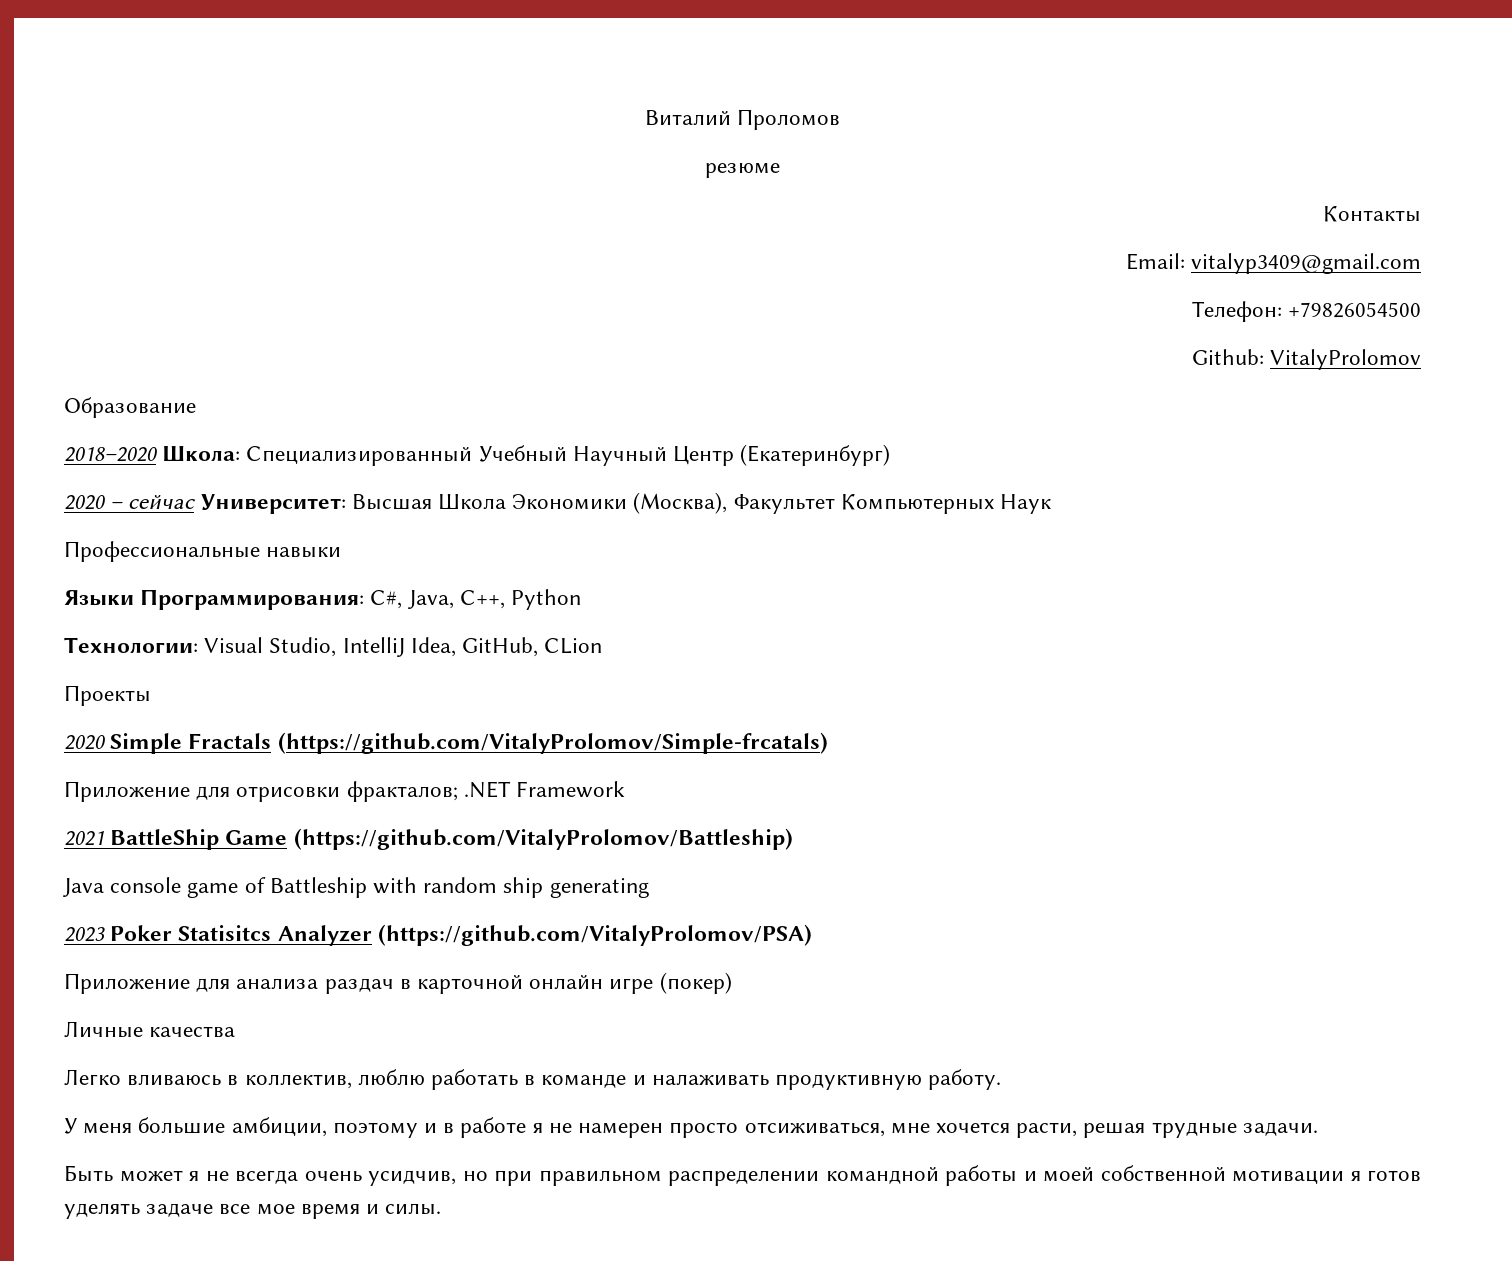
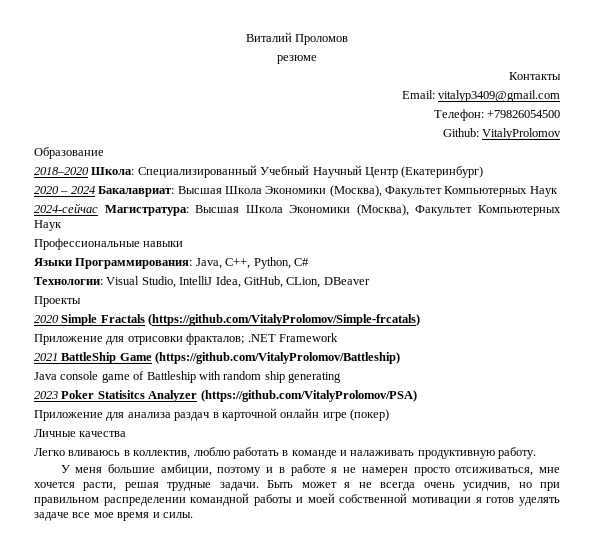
- 2020 – сейчас Университет: Высшая Школа Экономики (Москва), Факультет Компьютерных Наук
+ 2020 – 2024 Бакалавриат: Высшая Школа Экономики (Москва), Факультет Компьютерных Наук
+ 2024-сейчас Магистратура: Высшая Школа Экономики (Москва), Факультет Компьютерных Наук
- Языки Программирования: C#, Java, C++, Python
+ Языки Программирования: Java, C++, Python, C#
- Технологии: Visual Studio, IntelliJ Idea, GitHub, CLion
+ Технологии: Visual Studio, IntelliJ Idea, GitHub, CLion, DBeaver
- У меня большие амбиции, поэтому и в работе я не намерен просто отсиживаться, мне хочется расти, решая трудные задачи.
- Быть может я не всегда очень усидчив, но при правильном распределении командной работы и моей собственной мотивации я готов уделять задаче все мое время и силы.
+ У меня большие амбиции, поэтому и в работе я не намерен просто отсиживаться, мне хочется расти, решая трудные задачи. Быть может я не всегда очень усидчив, но при правильном распределении командной работы и моей собственной мотивации я готов уделять задаче все мое время и силы.

